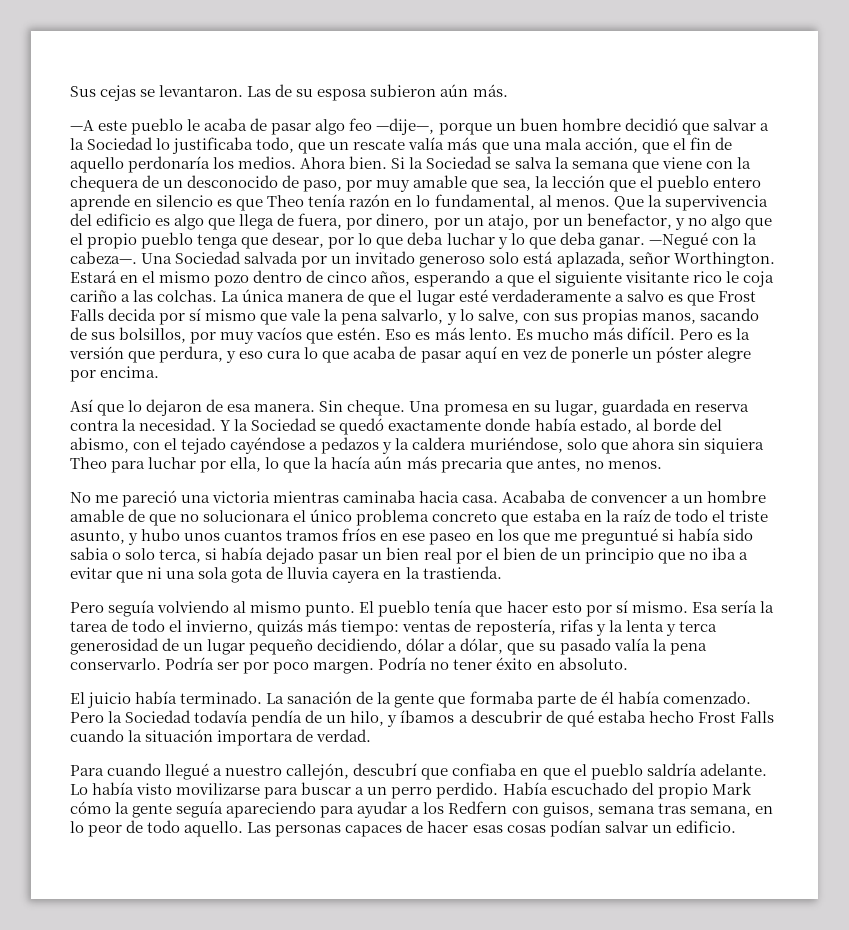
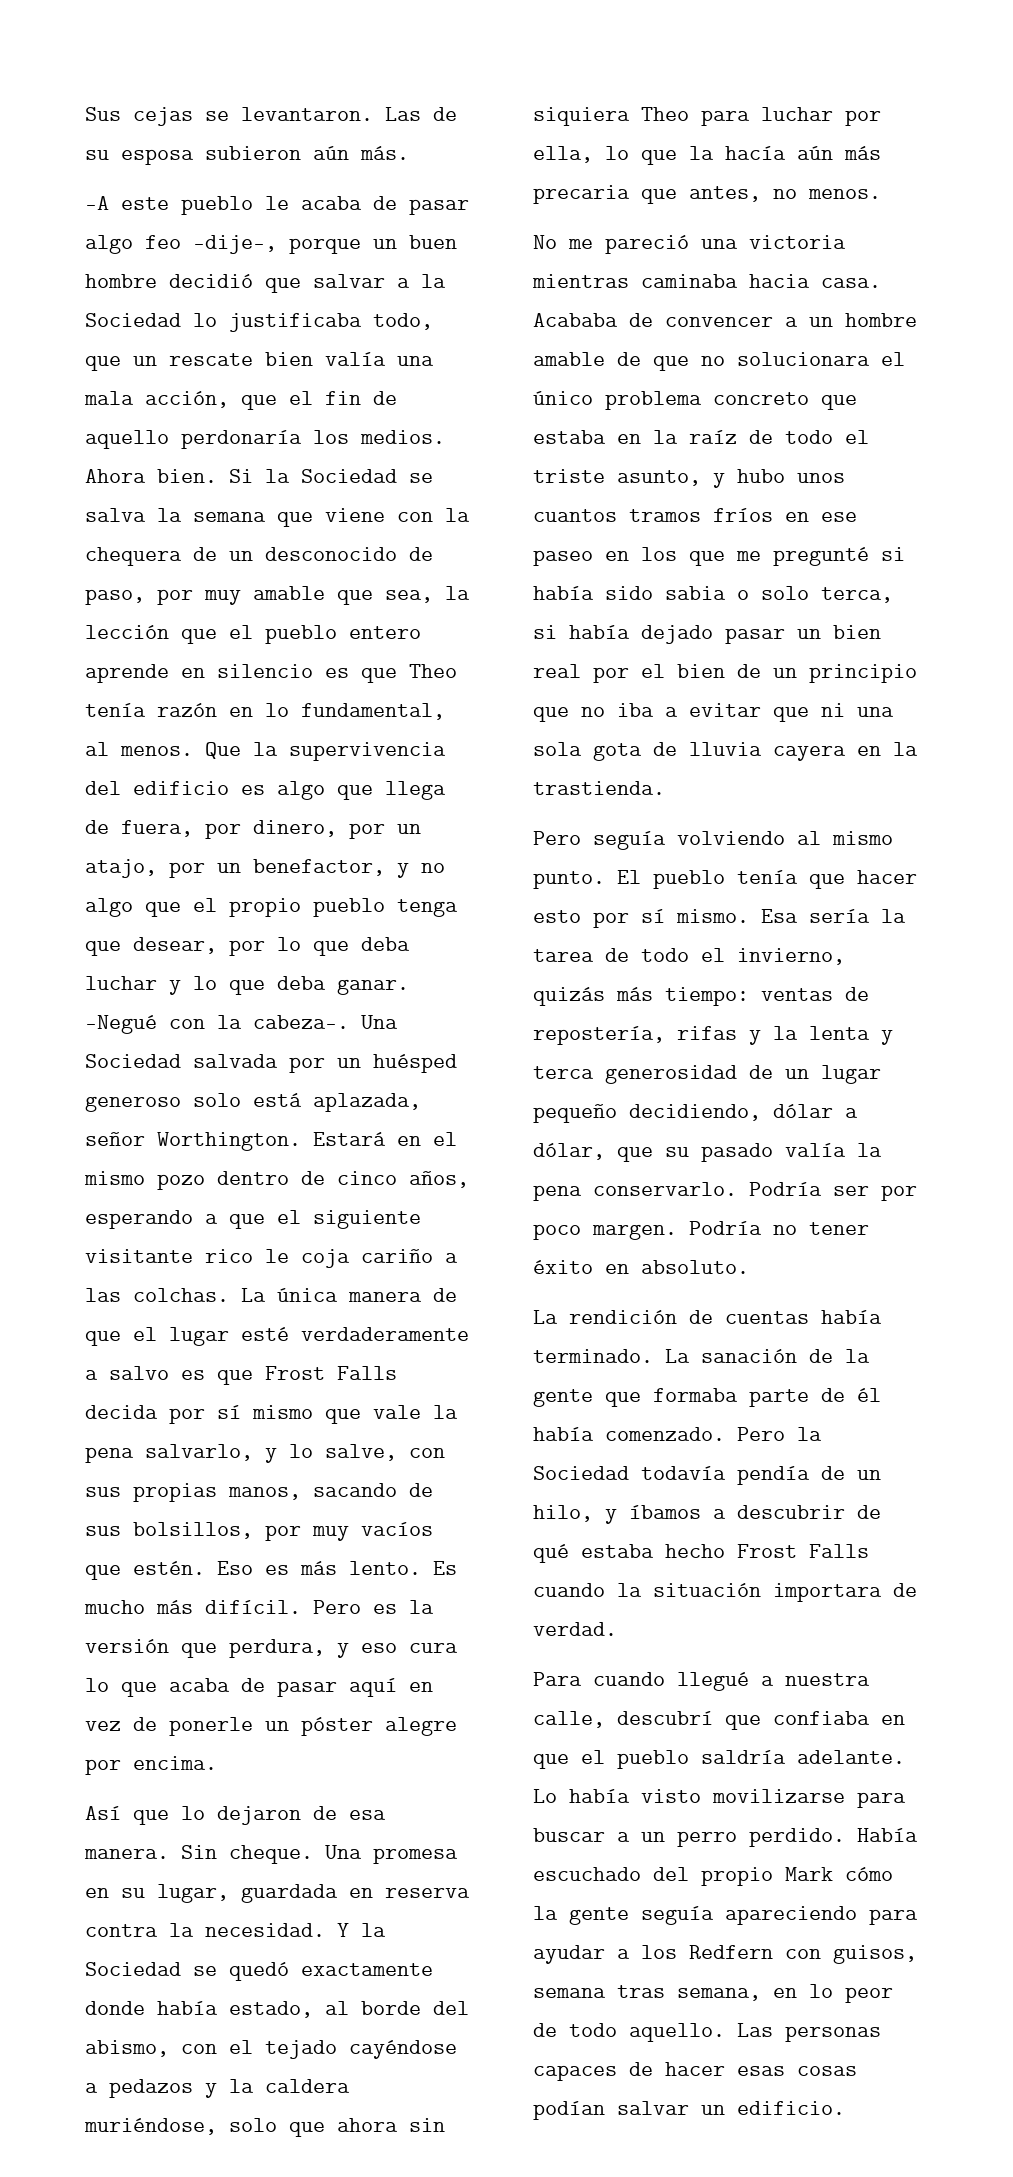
- —A este pueblo le acaba de pasar algo feo —dije—, porque un buen hombre decidió que salvar a la Sociedad lo justificaba todo, que un rescate valía más que una mala acción, que el fin de aquello perdonaría los medios.
+ —A este pueblo le acaba de pasar algo feo —dije—, porque un buen hombre decidió que salvar a la Sociedad lo justificaba todo, que un rescate bien valía una mala acción, que el fin de aquello perdonaría los medios.
- Una Sociedad salvada por un invitado generoso solo está aplazada, señor Worthington.
+ Una Sociedad salvada por un huésped generoso solo está aplazada, señor Worthington.
- Acababa de convencer a un hombre amable de que no solucionara el único problema concreto que estaba en la raíz de todo el triste asunto, y hubo unos cuantos tramos fríos en ese paseo en los que me preguntué si había sido sabia o solo terca, si había dejado pasar un bien real por el bien de un principio que no iba a evitar que ni una sola gota de lluvia cayera en la trastienda.
+ Acababa de convencer a un hombre amable de que no solucionara el único problema concreto que estaba en la raíz de todo el triste asunto, y hubo unos cuantos tramos fríos en ese paseo en los que me pregunté si había sido sabia o solo terca, si había dejado pasar un bien real por el bien de un principio que no iba a evitar que ni una sola gota de lluvia cayera en la trastienda.
- El juicio había terminado.
+ La rendición de cuentas había terminado.
- Para cuando llegué a nuestro callejón, descubrí que confiaba en que el pueblo saldría adelante.
+ Para cuando llegué a nuestra calle, descubrí que confiaba en que el pueblo saldría adelante.

